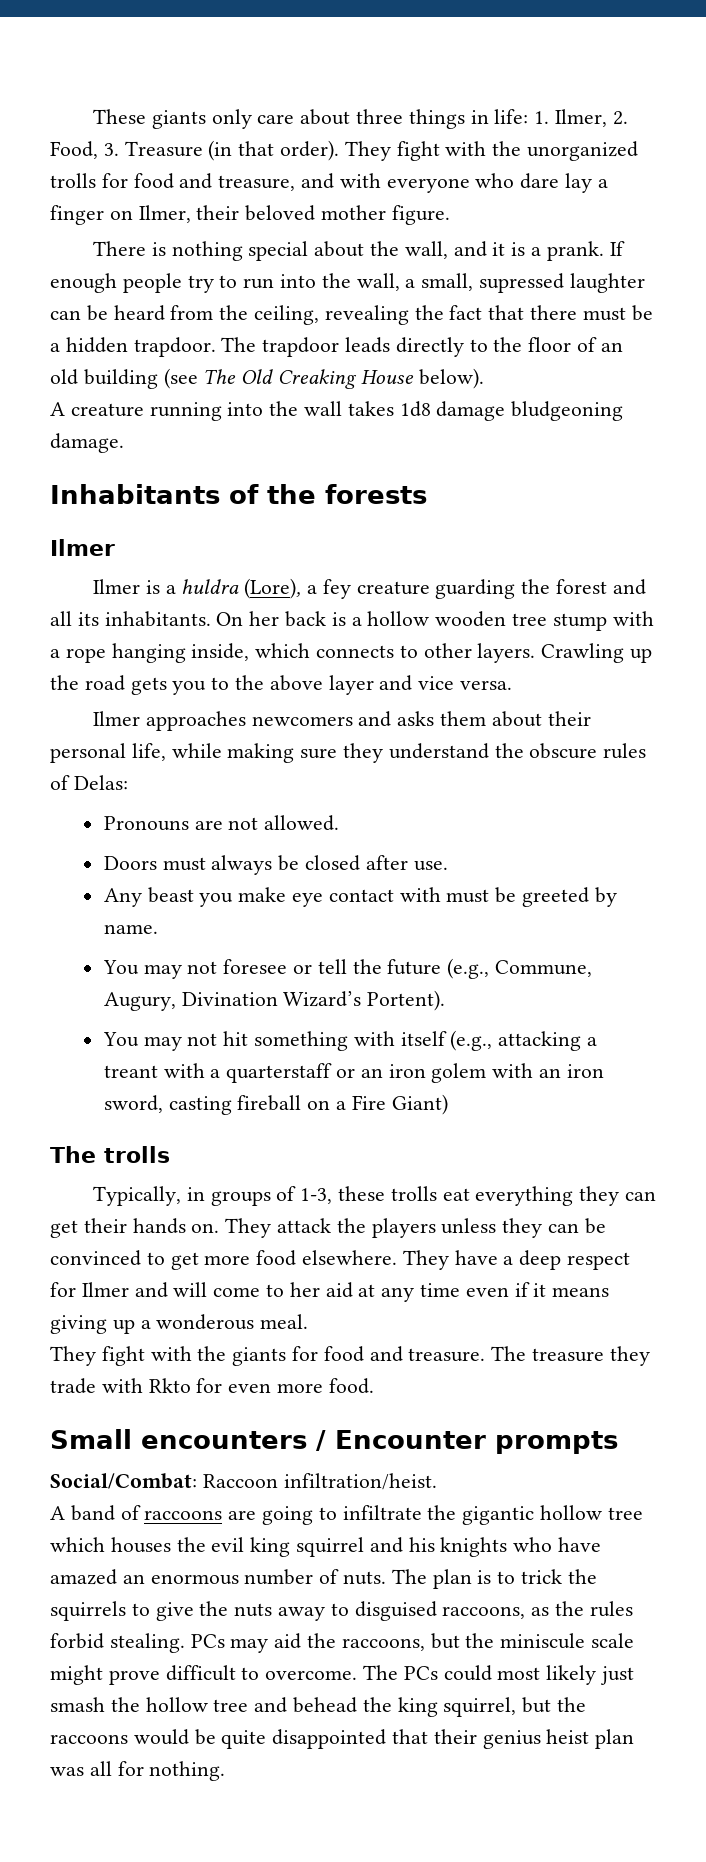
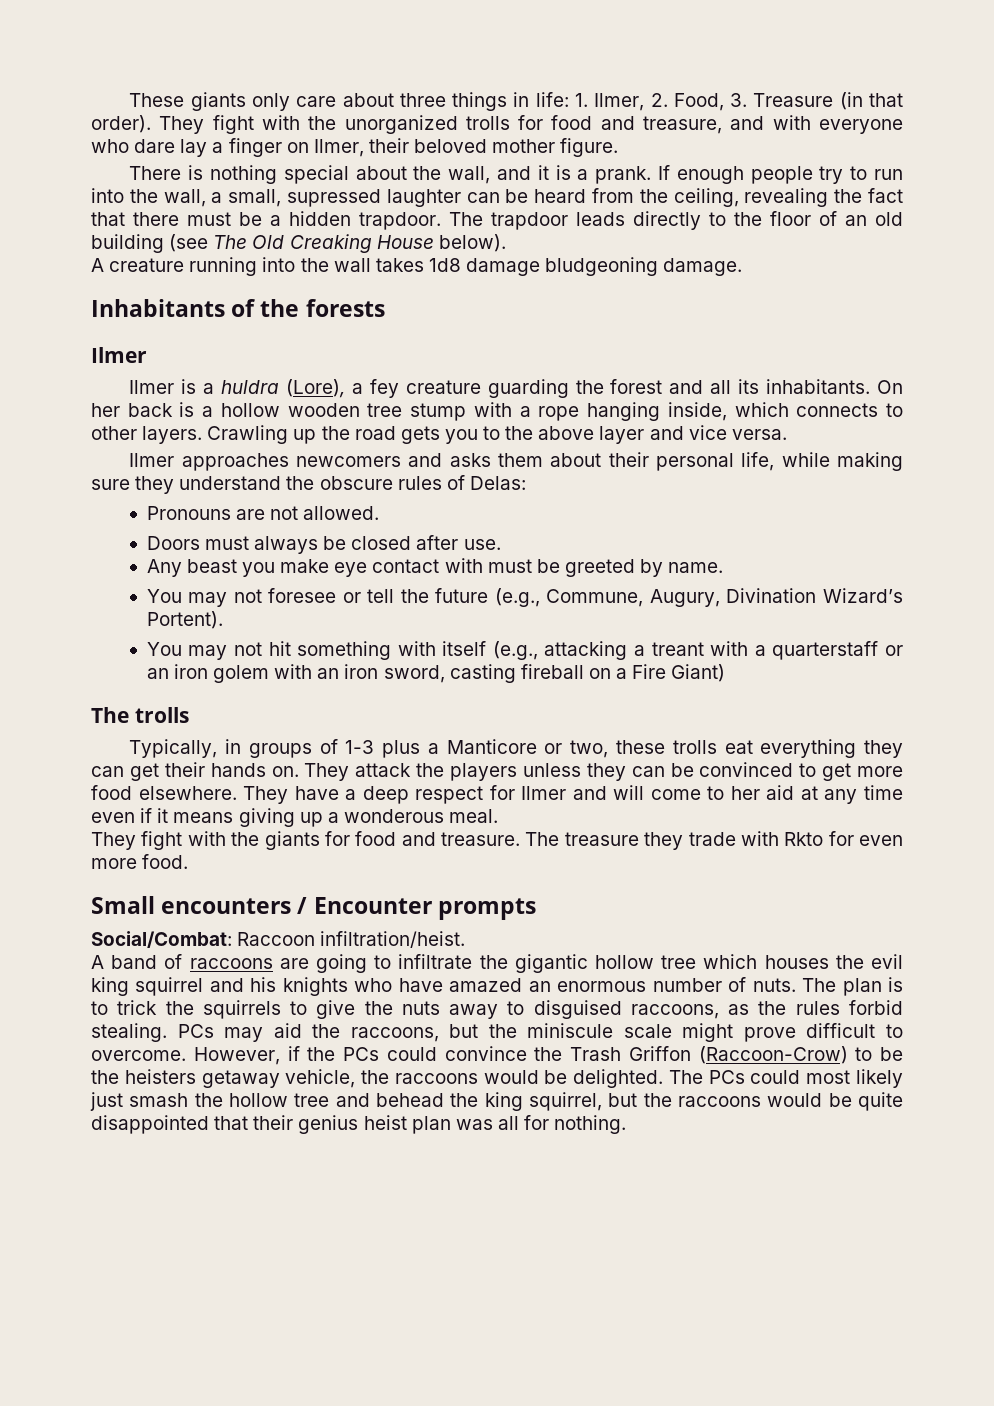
- Typically, in groups of 1-3, these trolls eat everything they can get their hands on.
+ Typically, in groups of 1-3 plus a Manticore or two, these trolls eat everything they can get their hands on.
+ However, if the PCs could convince the Trash Griffon (Raccoon-Crow) to be the heisters getaway vehicle, the raccoons would be delighted.

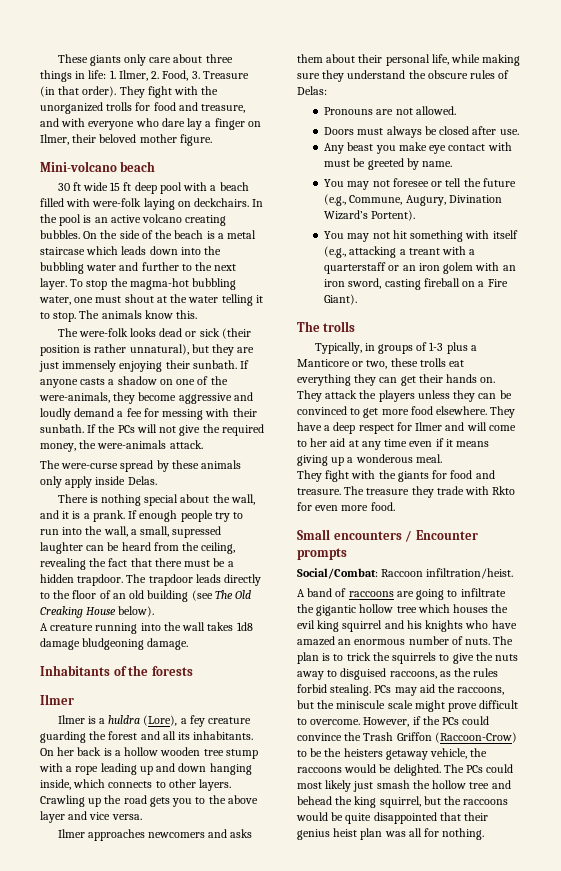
+ Mini-volcano beach
+ 30 ft wide 15 ft deep pool with a beach filled with were-folk laying on deckchairs. In the pool is an active volcano creating bubbles. On the side of the beach is a metal staircase which leads down into the bubbling water and further to the next layer. To stop the magma-hot bubbling water, one must shout at the water telling it to stop. The animals know this.
+ The were-folk looks dead or sick (their position is rather unnatural), but they are just immensely enjoying their sunbath. If anyone casts a shadow on one of the were-animals, they become aggressive and loudly demand a fee for messing with their sunbath. If the PCs will not give the required money, the were-animals attack.
+ The were-curse spread by these animals only apply inside Delas.
- On her back is a hollow wooden tree stump with a rope hanging inside, which connects to other layers.
+ On her back is a hollow wooden tree stump with a rope leading up and down hanging inside, which connects to other layers.
- You may not hit something with itself (e.g., attacking a treant with a quarterstaff or an iron golem with an iron sword, casting fireball on a Fire Giant)
+ You may not hit something with itself (e.g., attacking a treant with a quarterstaff or an iron golem with an iron sword, casting fireball on a Fire Giant).

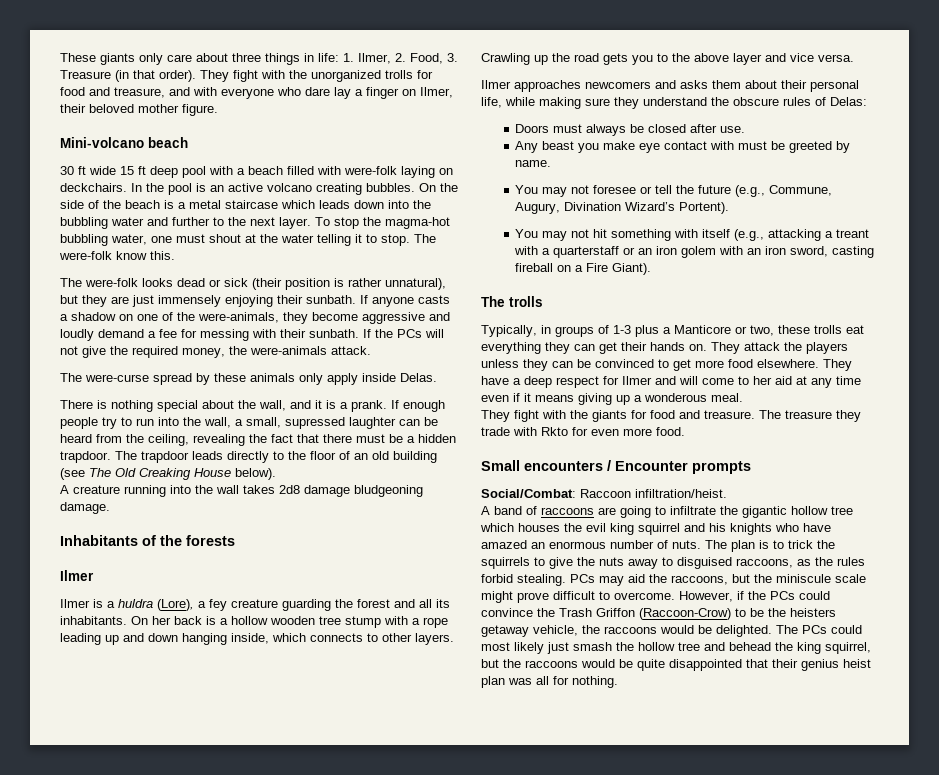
- The animals know this.
+ The were-folk know this.
- A creature running into the wall takes 1d8 damage bludgeoning damage.
+ A creature running into the wall takes 2d8 damage bludgeoning damage.
- Pronouns are not allowed.

